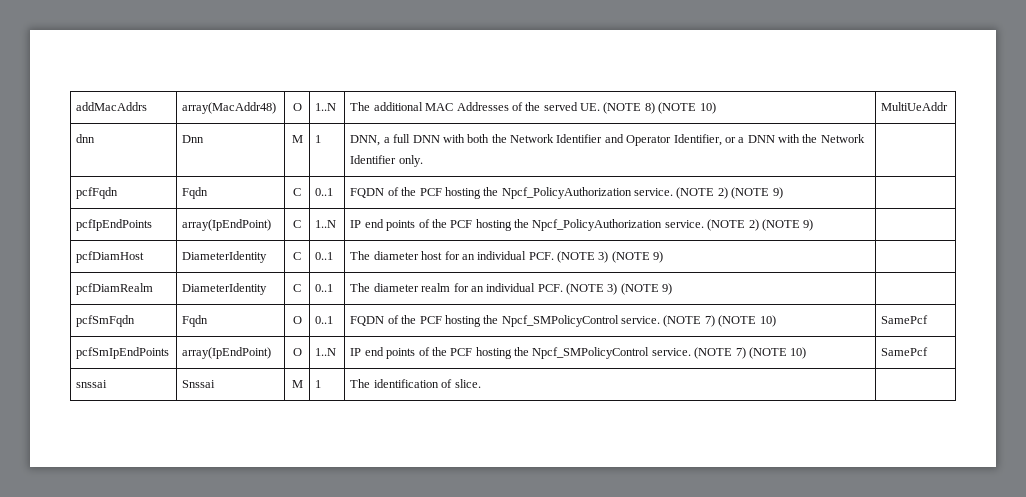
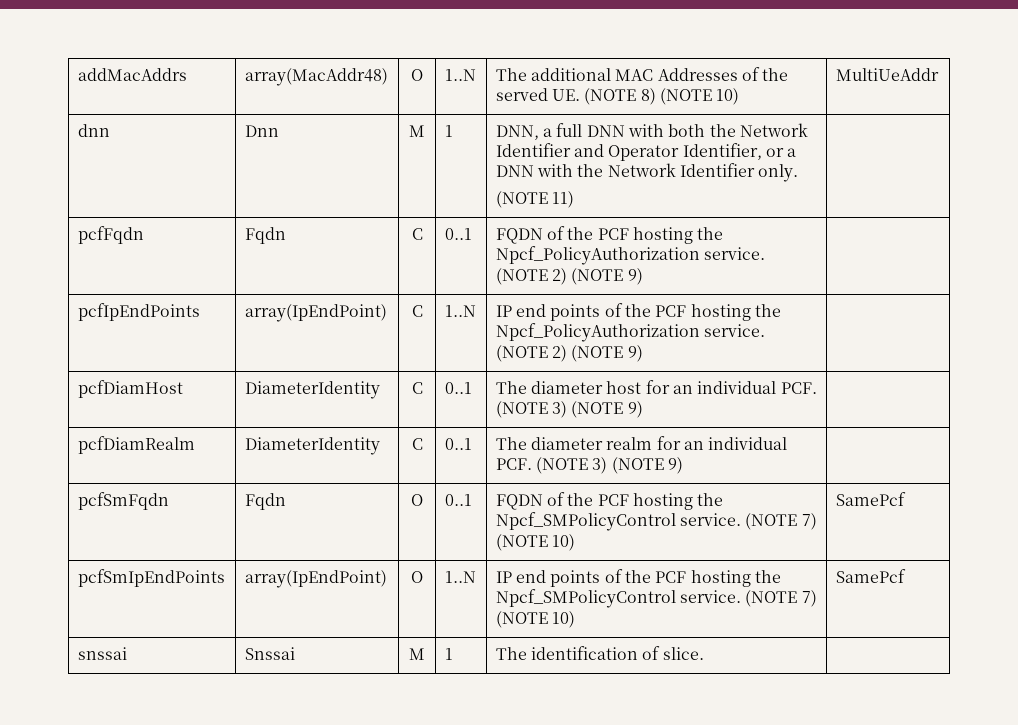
- dnn | Dnn | M | 1 | DNN, a full DNN with both the Network Identifier and Operator Identifier, or a DNN with the Network Identifier only. |
+ dnn | Dnn | M | 1 | DNN, a full DNN with both the Network Identifier and Operator Identifier, or a DNN with the Network Identifier only.
+ (NOTE 11) |

